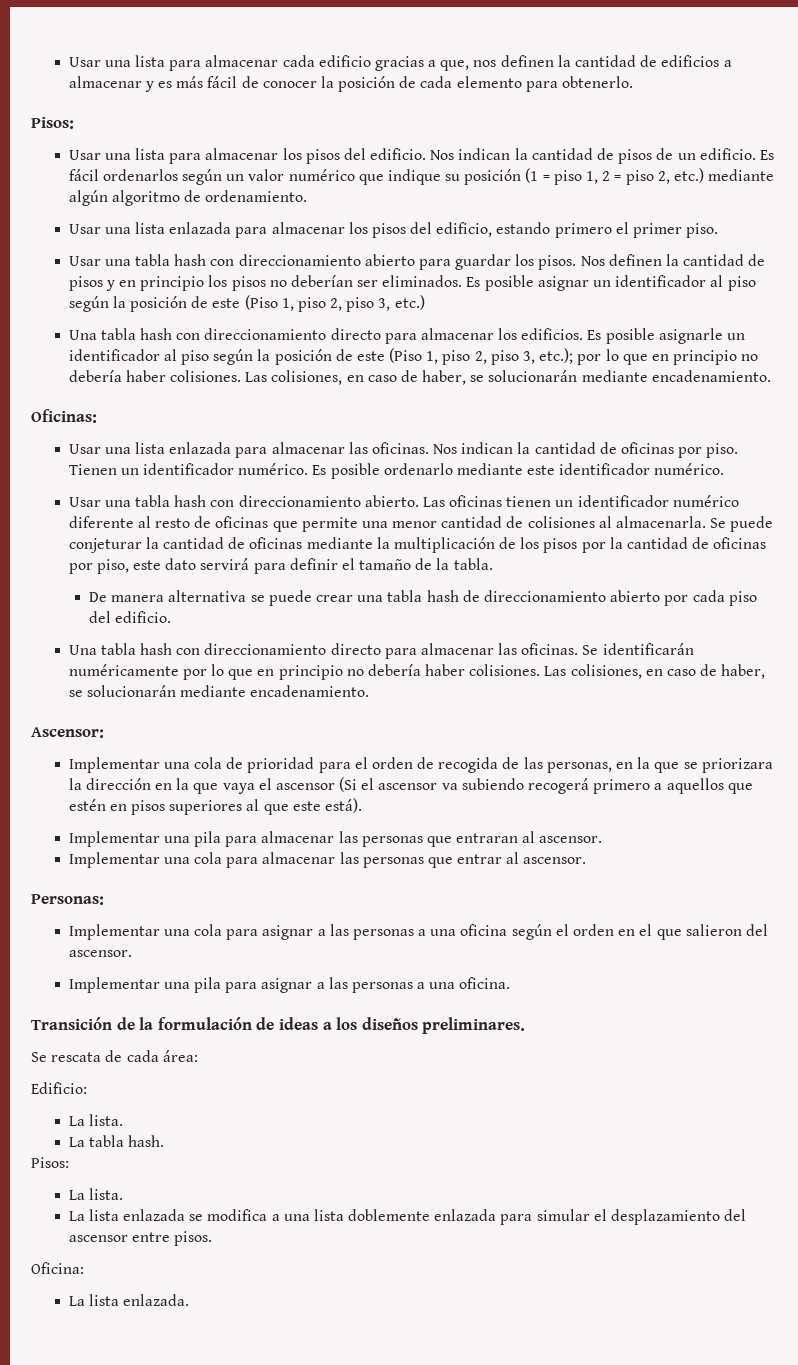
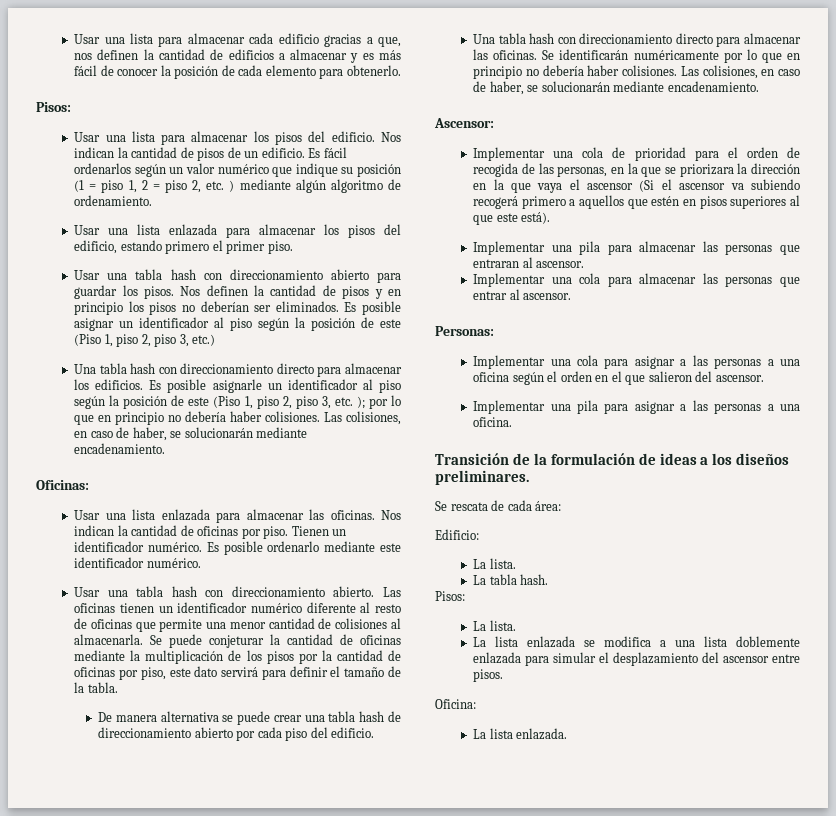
- Es fácil ordenarlos según un valor numérico que indique su posición (1 = piso 1, 2 = piso 2, etc.) mediante algún algoritmo de ordenamiento.
+ Es fácil ordenarlos según un valor numérico que indique su posición (1 = piso 1, 2 = piso 2, etc. ) mediante algún algoritmo de ordenamiento.
- Es posible asignarle un identificador al piso según la posición de este (Piso 1, piso 2, piso 3, etc.); por lo que en principio no debería haber colisiones.
+ Es posible asignarle un identificador al piso según la posición de este (Piso 1, piso 2, piso 3, etc. ); por lo que en principio no debería haber colisiones.

